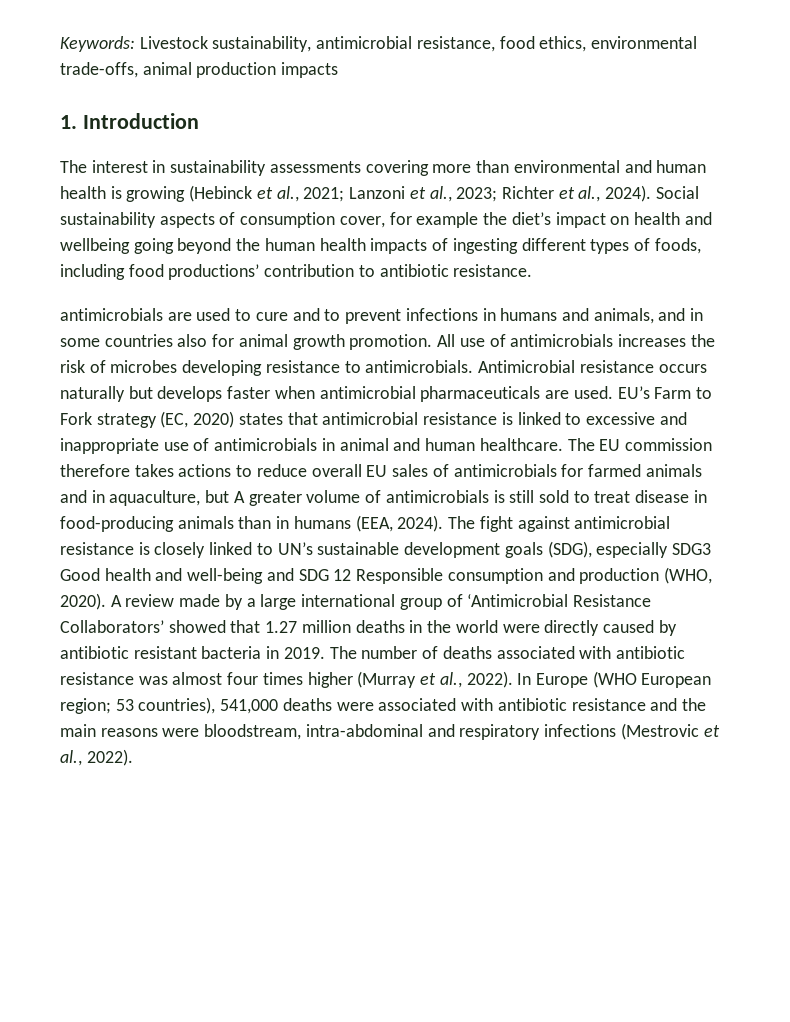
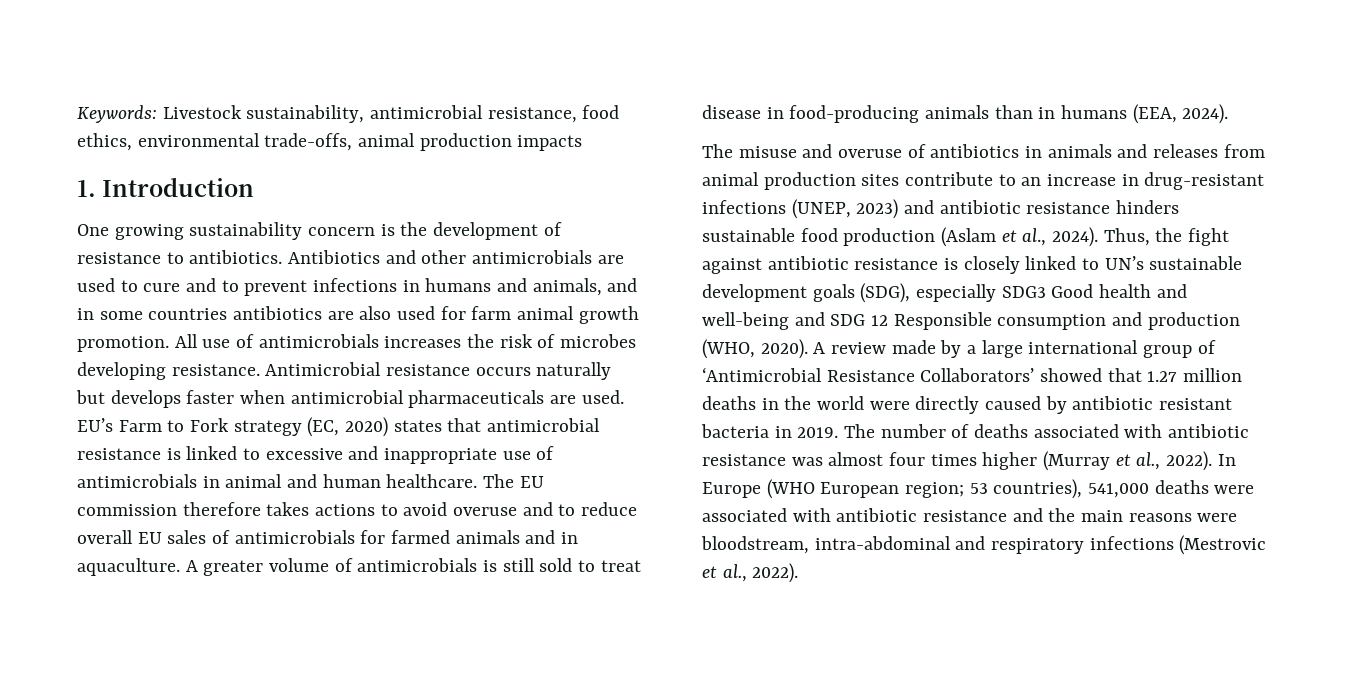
- The interest in sustainability assessments covering more than environmental and human health is growing (Hebinck et al., 2021; Lanzoni et al., 2023; Richter et al., 2024). Social sustainability aspects of consumption cover, for example the diet’s impact on health and wellbeing going beyond the human health impacts of ingesting different types of foods, including food productions’ contribution to antibiotic resistance.
- antimicrobials are used to cure and to prevent infections in humans and animals, and in some countries also for animal growth promotion.
+ One growing sustainability concern is the development of resistance to antibiotics. Antibiotics and other antimicrobials are used to cure and to prevent infections in humans and animals, and in some countries antibiotics are also used for farm animal growth promotion.
- All use of antimicrobials increases the risk of microbes developing resistance to antimicrobials.
+ All use of antimicrobials increases the risk of microbes developing resistance.
- The EU commission therefore takes actions to reduce overall EU sales of antimicrobials for farmed animals and in aquaculture, but A greater volume of antimicrobials is still sold to treat disease in food-producing animals than in humans (EEA, 2024). The fight against antimicrobial resistance is closely linked to UN’s sustainable development goals (SDG), especially SDG3 Good health and well-being and SDG 12 Responsible consumption and production (WHO, 2020).
+ The EU commission therefore takes actions to avoid overuse and to reduce overall EU sales of antimicrobials for farmed animals and in aquaculture. A greater volume of antimicrobials is still sold to treat disease in food-producing animals than in humans (EEA, 2024).
+ The misuse and overuse of antibiotics in animals and releases from animal production sites contribute to an increase in drug-resistant infections (UNEP, 2023) and antibiotic resistance hinders sustainable food production (Aslam et al., 2024). Thus, the fight against antibiotic resistance is closely linked to UN’s sustainable development goals (SDG), especially SDG3 Good health and well-being and SDG 12 Responsible consumption and production (WHO, 2020).

